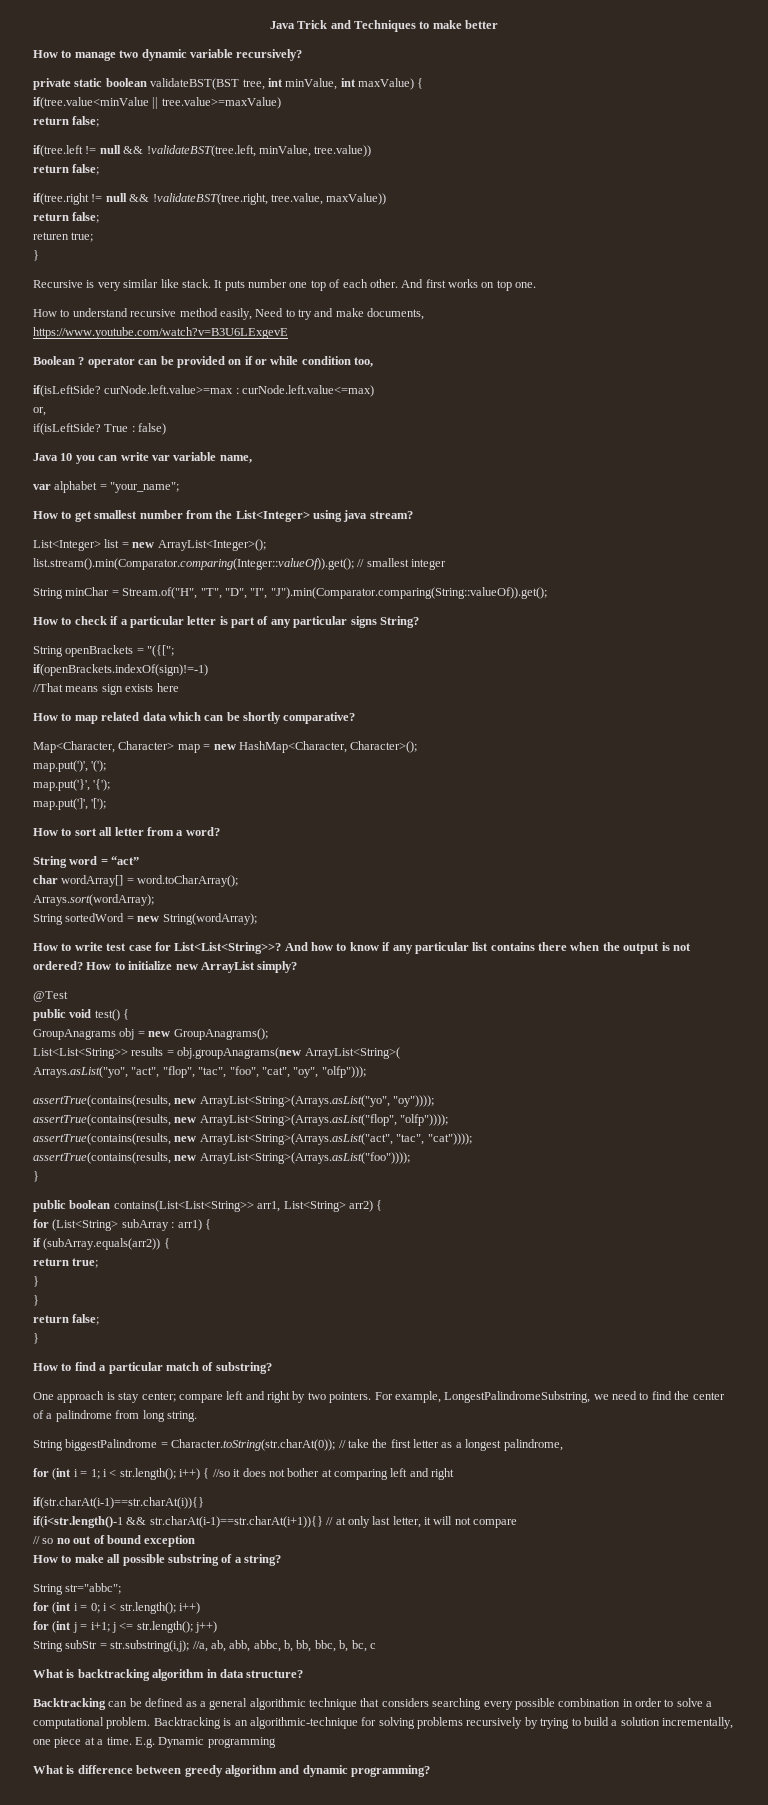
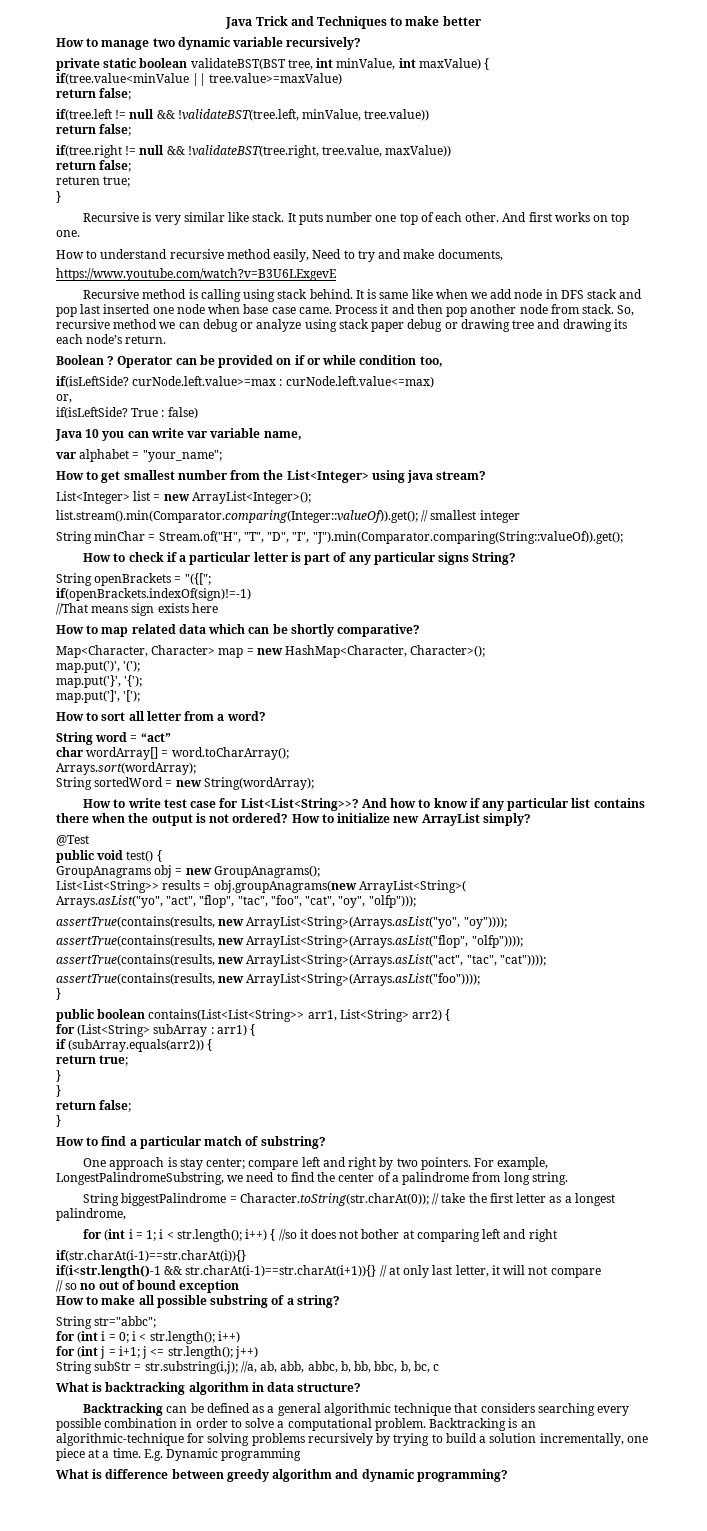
+ Recursive method is calling using stack behind. It is same like when we add node in DFS stack and pop last inserted one node when base case came. Process it and then pop another node from stack. So, recursive method we can debug or analyze using stack paper debug or drawing tree and drawing its each node’s return.
- Boolean ? operator can be provided on if or while condition too,
+ Boolean ? Operator can be provided on if or while condition too,

